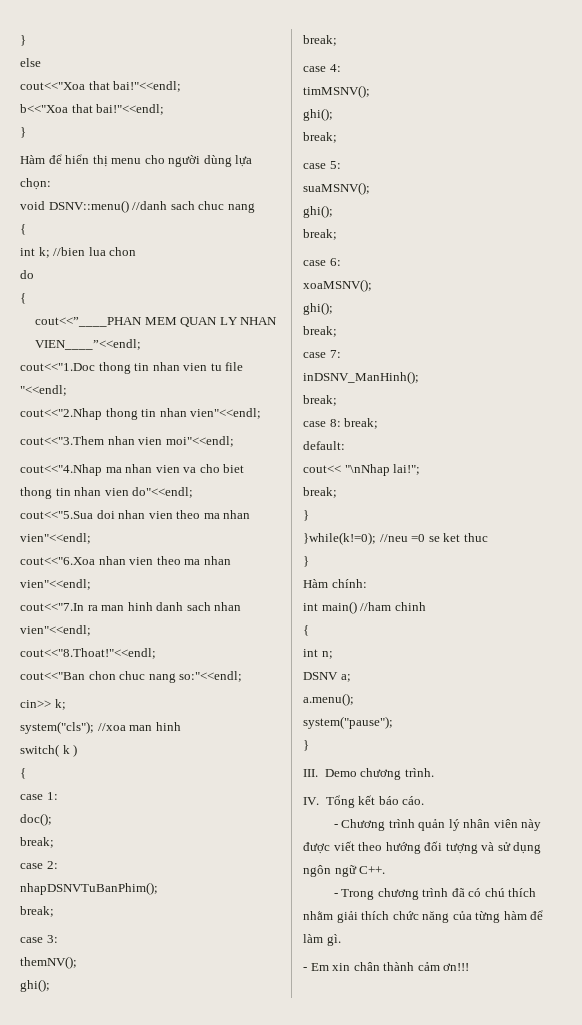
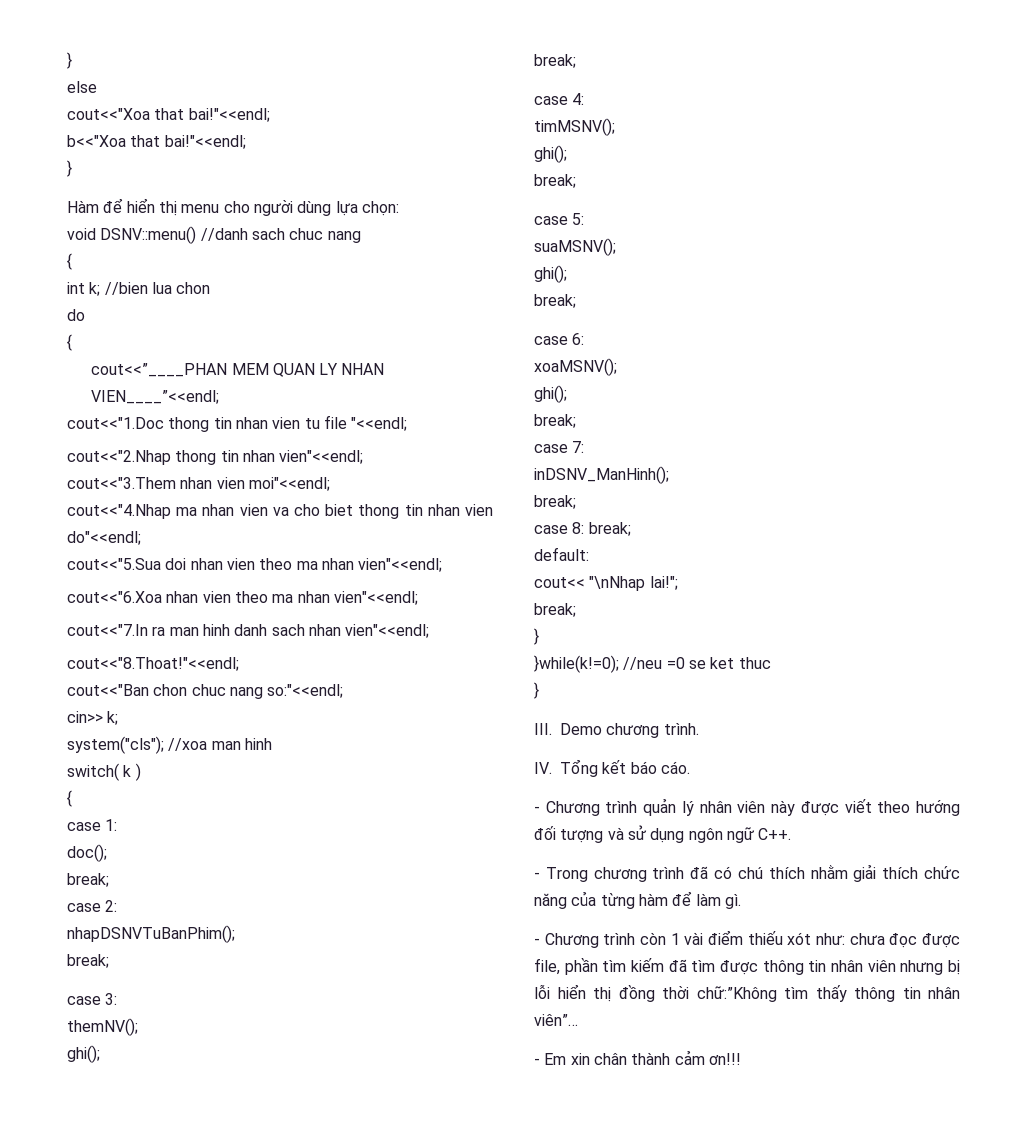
- Hàm chính:
- int main() //ham chinh
- {
- int n;
- DSNV a;
- a.menu();
- system("pause");
- }
+ - Chương trình còn 1 vài điểm thiếu xót như: chưa đọc được file, phần tìm kiếm đã tìm được thông tin nhân viên nhưng bị lỗi hiển thị đồng thời chữ:”Không tìm thấy thông tin nhân viên”…

